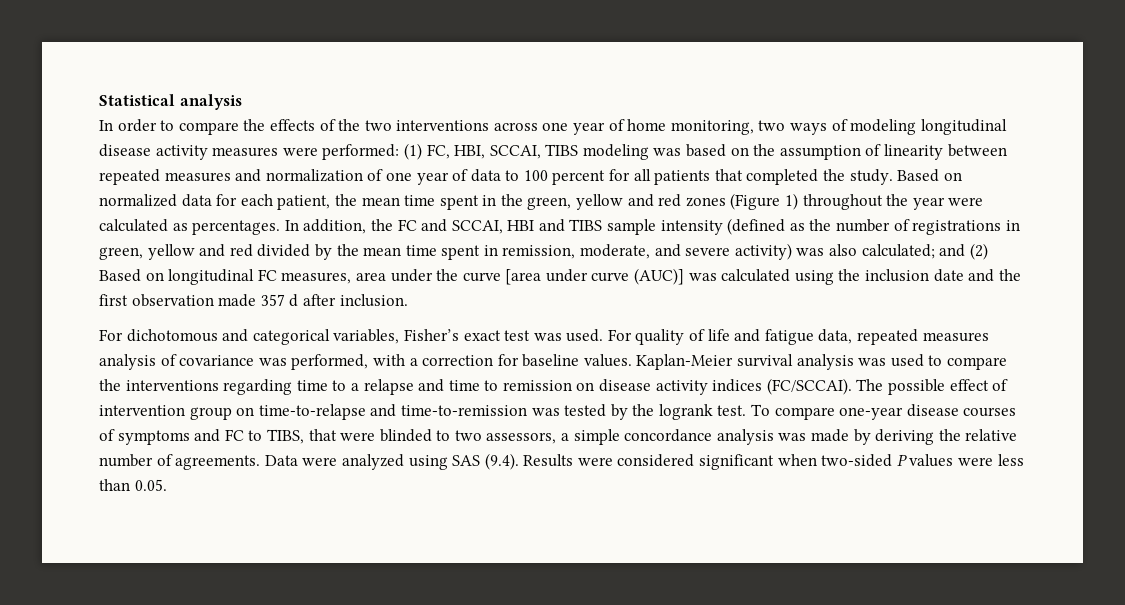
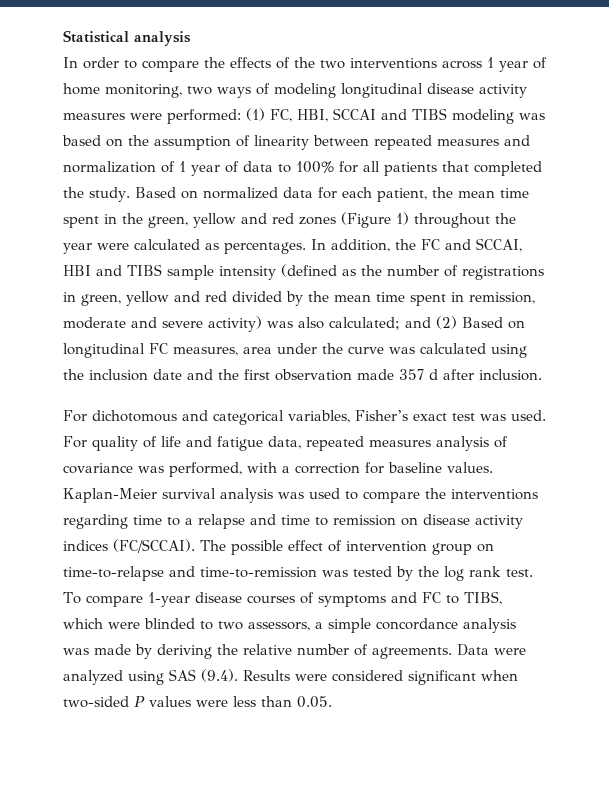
- In order to compare the effects of the two interventions across one year of home monitoring, two ways of modeling longitudinal disease activity measures were performed: (1) FC, HBI, SCCAI, TIBS modeling was based on the assumption of linearity between repeated measures and normalization of one year of data to 100 percent for all patients that completed the study.
+ In order to compare the effects of the two interventions across 1 year of home monitoring, two ways of modeling longitudinal disease activity measures were performed: (1) FC, HBI, SCCAI and TIBS modeling was based on the assumption of linearity between repeated measures and normalization of 1 year of data to 100% for all patients that completed the study.
- In addition, the FC and SCCAI, HBI and TIBS sample intensity (defined as the number of registrations in green, yellow and red divided by the mean time spent in remission, moderate, and severe activity) was also calculated;
+ In addition, the FC and SCCAI, HBI and TIBS sample intensity (defined as the number of registrations in green, yellow and red divided by the mean time spent in remission, moderate and severe activity) was also calculated;
- and (2) Based on longitudinal FC measures, area under the curve [area under curve (AUC)] was calculated using the inclusion date and the first observation made 357 d after inclusion.
+ and (2) Based on longitudinal FC measures, area under the curve was calculated using the inclusion date and the first observation made 357 d after inclusion.
- The possible effect of intervention group on time-to-relapse and time-to-remission was tested by the logrank test.
+ The possible effect of intervention group on time-to-relapse and time-to-remission was tested by the log rank test.
- To compare one-year disease courses of symptoms and FC to TIBS, that were blinded to two assessors, a simple concordance analysis was made by deriving the relative number of agreements.
+ To compare 1-year disease courses of symptoms and FC to TIBS, which were blinded to two assessors, a simple concordance analysis was made by deriving the relative number of agreements.

